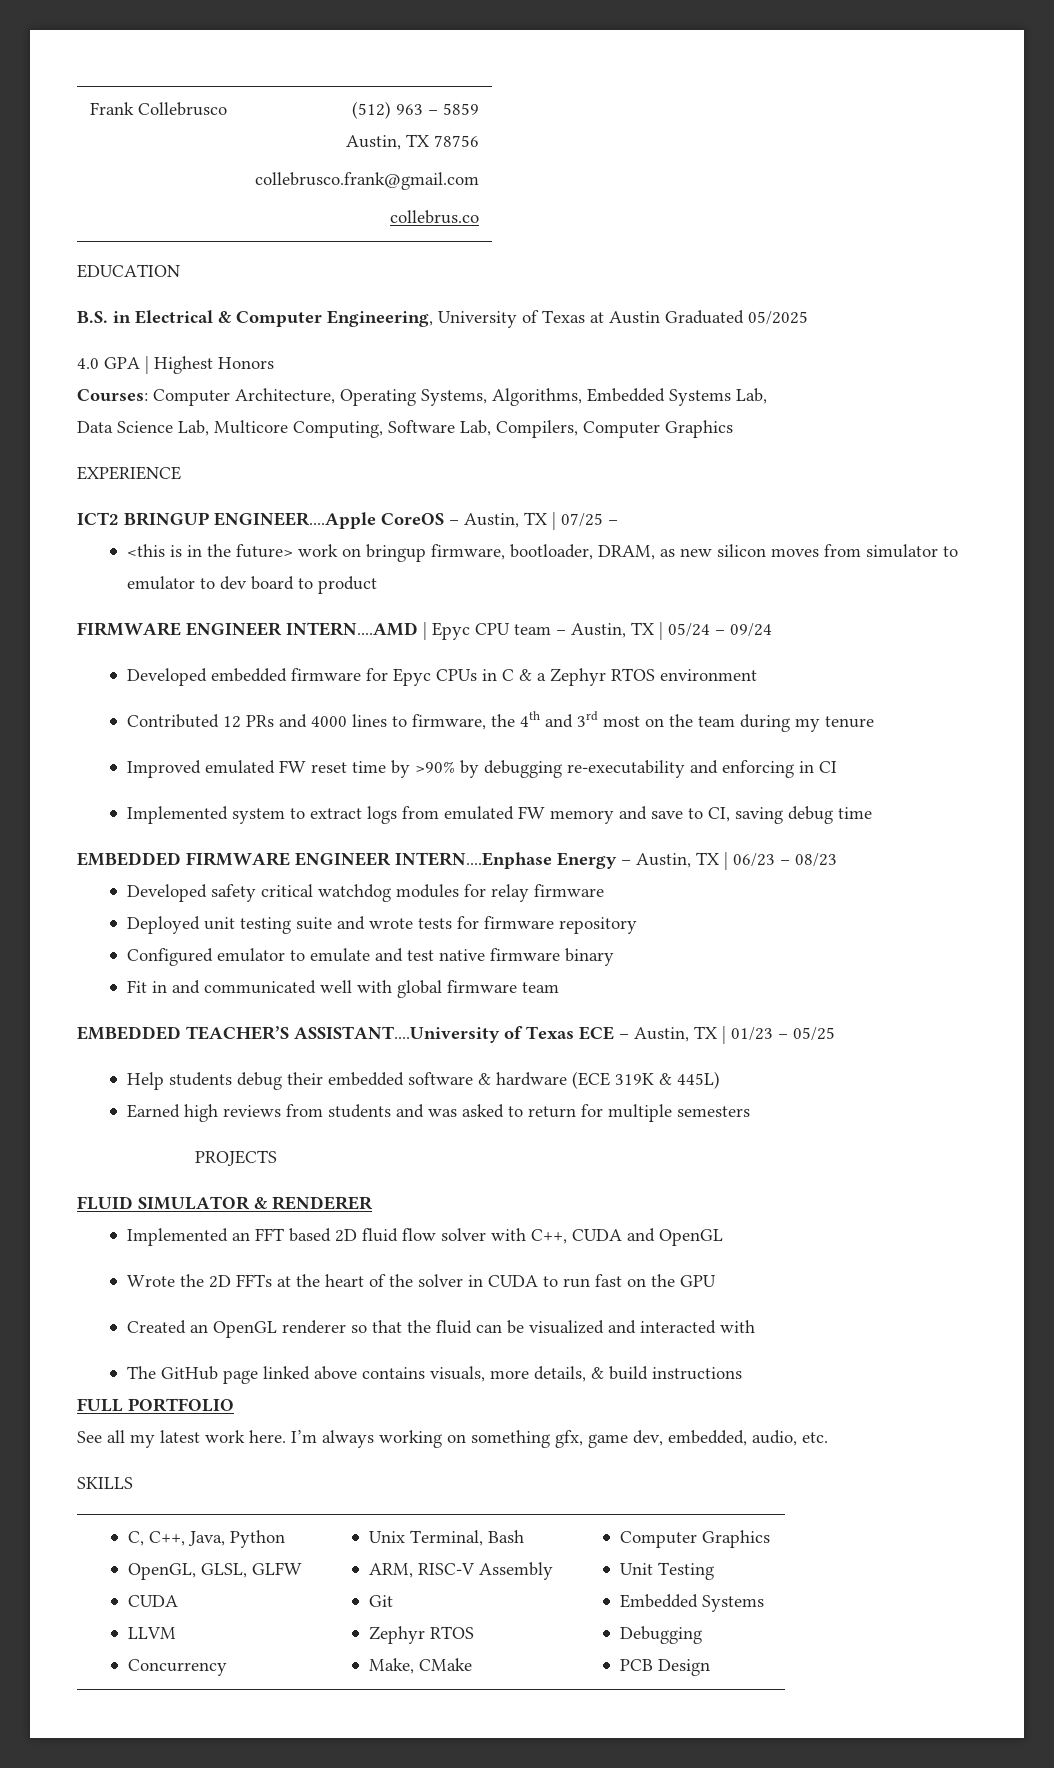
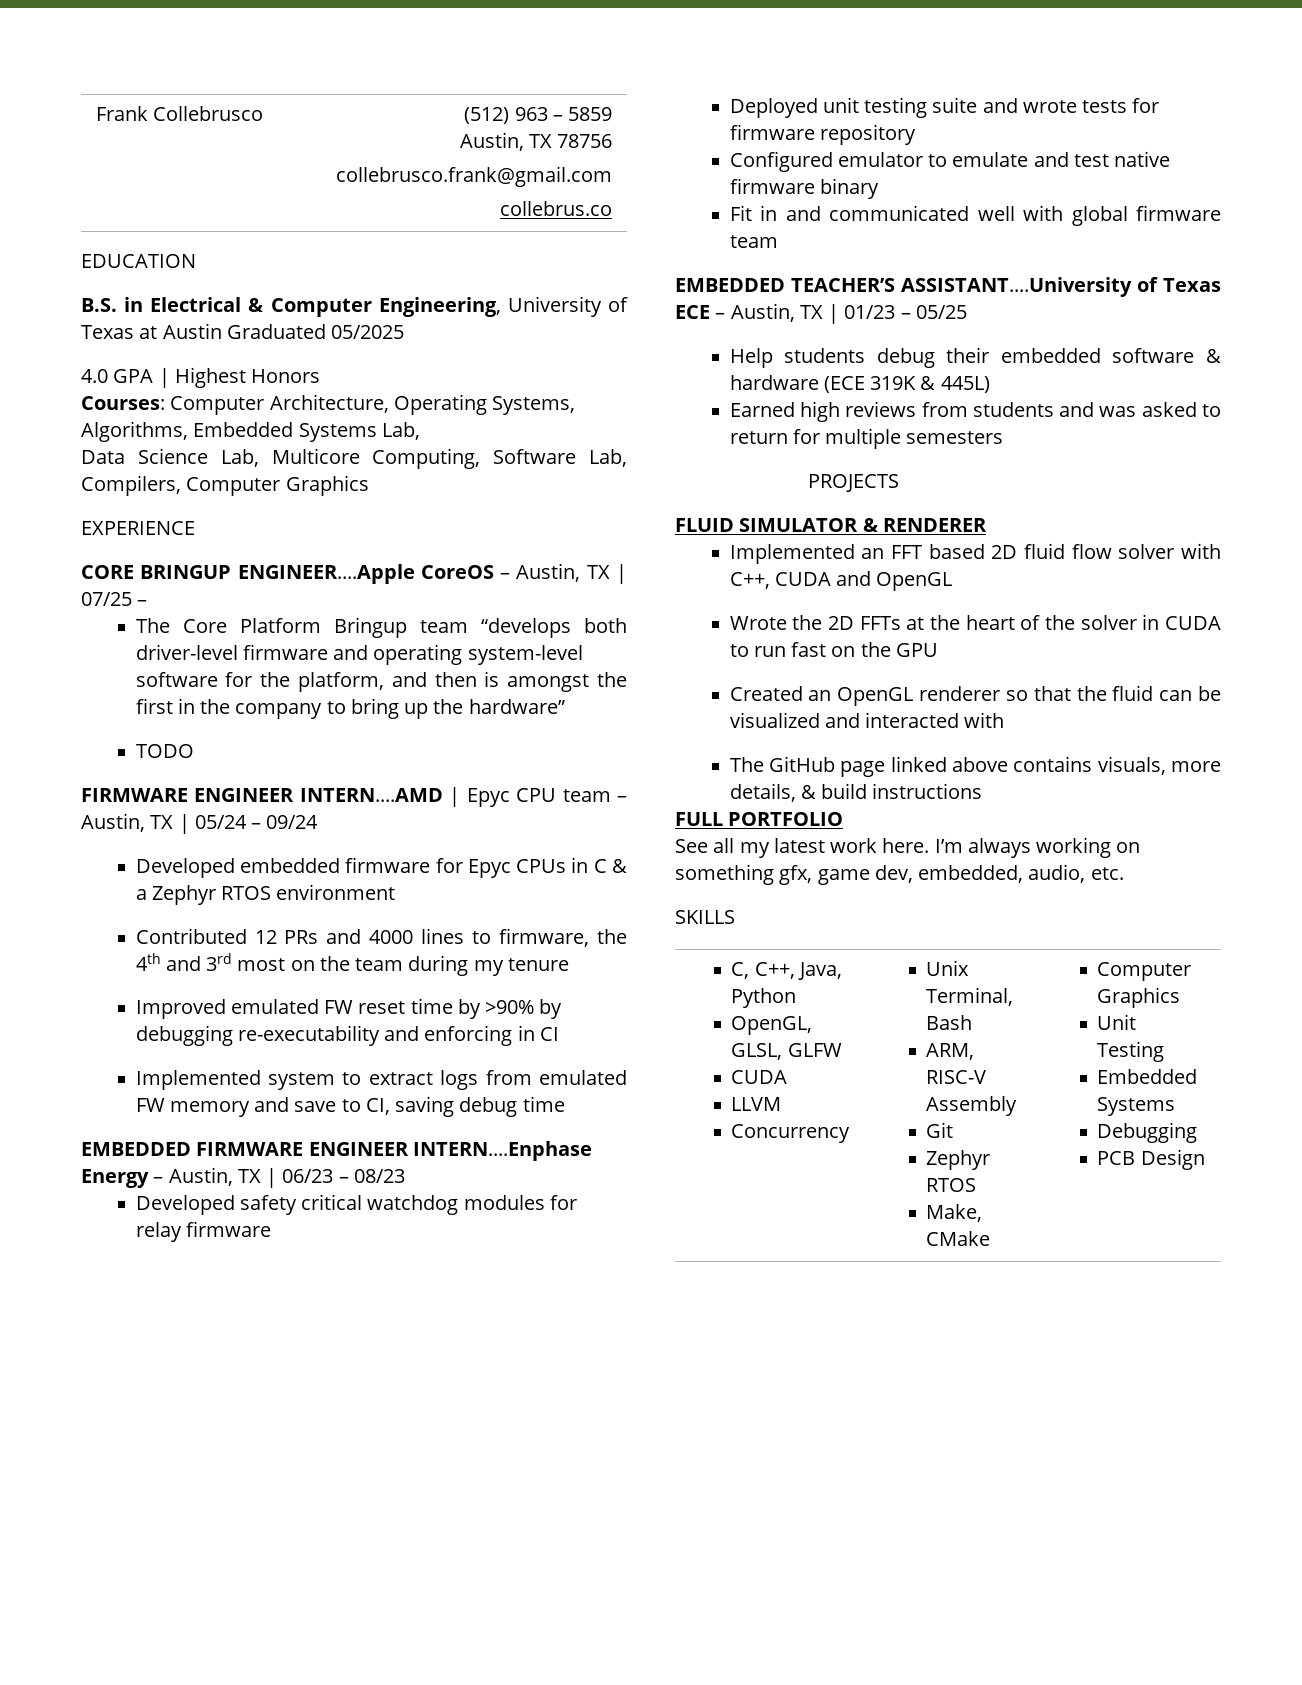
- ICT2 BRINGUP ENGINEER....Apple CoreOS – Austin, TX | 07/25 –
+ CORE BRINGUP ENGINEER....Apple CoreOS – Austin, TX | 07/25 –
- <this is in the future> work on bringup firmware, bootloader, DRAM, as new silicon moves from simulator to emulator to dev board to product
+ The Core Platform Bringup team “develops both driver-level firmware and operating system-level software for the platform, and then is amongst the first in the company to bring up the hardware”
+ TODO

